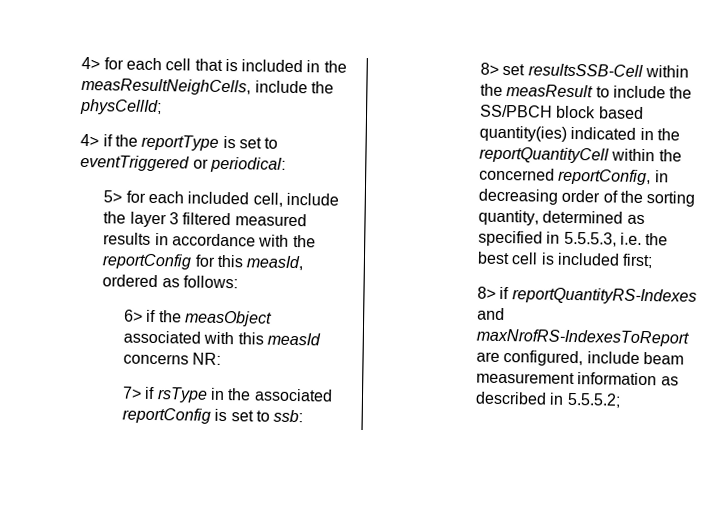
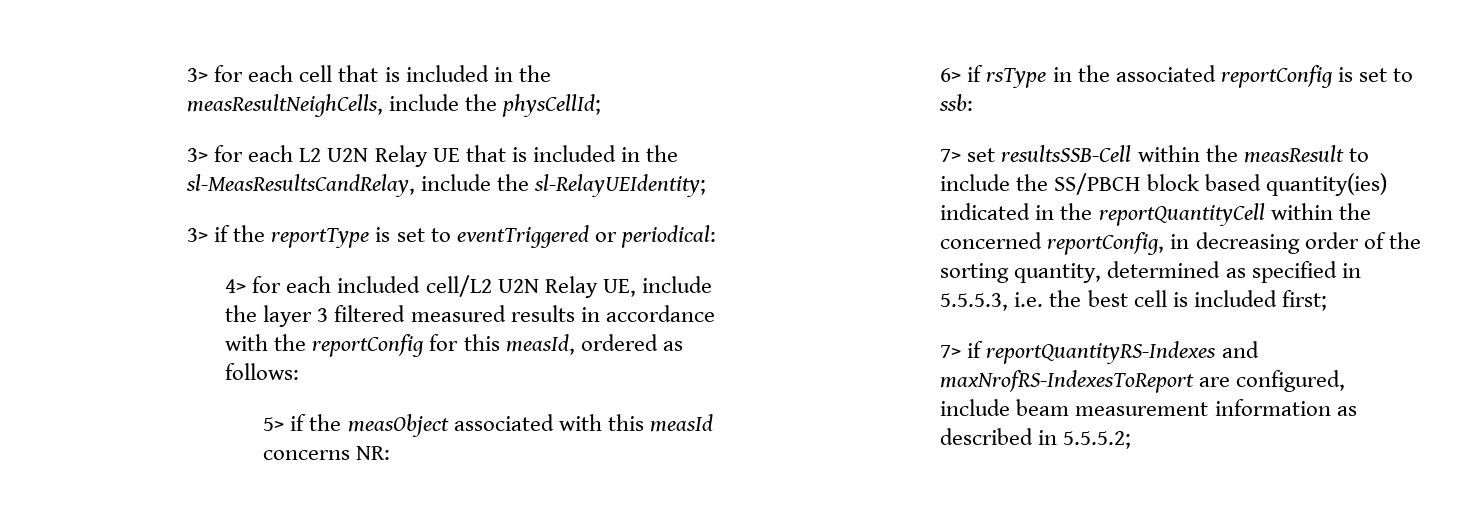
- 4> for each cell that is included in the measResultNeighCells, include the physCellId;
+ 3> for each cell that is included in the measResultNeighCells, include the physCellId;
- 4> if the reportType is set to eventTriggered or periodical:
+ 3> for each L2 U2N Relay UE that is included in the sl-MeasResultsCandRelay, include the sl-RelayUEIdentity;
+ 3> if the reportType is set to eventTriggered or periodical:
- 5> for each included cell, include the layer 3 filtered measured results in accordance with the reportConfig for this measId, ordered as follows:
+ 4> for each included cell/L2 U2N Relay UE, include the layer 3 filtered measured results in accordance with the reportConfig for this measId, ordered as follows:
- 6> if the measObject associated with this measId concerns NR:
+ 5> if the measObject associated with this measId concerns NR:
- 7> if rsType in the associated reportConfig is set to ssb:
+ 6> if rsType in the associated reportConfig is set to ssb:
- 8> set resultsSSB-Cell within the measResult to include the SS/PBCH block based quantity(ies) indicated in the reportQuantityCell within the concerned reportConfig, in decreasing order of the sorting quantity, determined as specified in 5.5.5.3, i.e. the best cell is included first;
+ 7> set resultsSSB-Cell within the measResult to include the SS/PBCH block based quantity(ies) indicated in the reportQuantityCell within the concerned reportConfig, in decreasing order of the sorting quantity, determined as specified in 5.5.5.3, i.e. the best cell is included first;
- 8> if reportQuantityRS-Indexes and maxNrofRS-IndexesToReport are configured, include beam measurement information as described in 5.5.5.2;
+ 7> if reportQuantityRS-Indexes and maxNrofRS-IndexesToReport are configured, include beam measurement information as described in 5.5.5.2;

